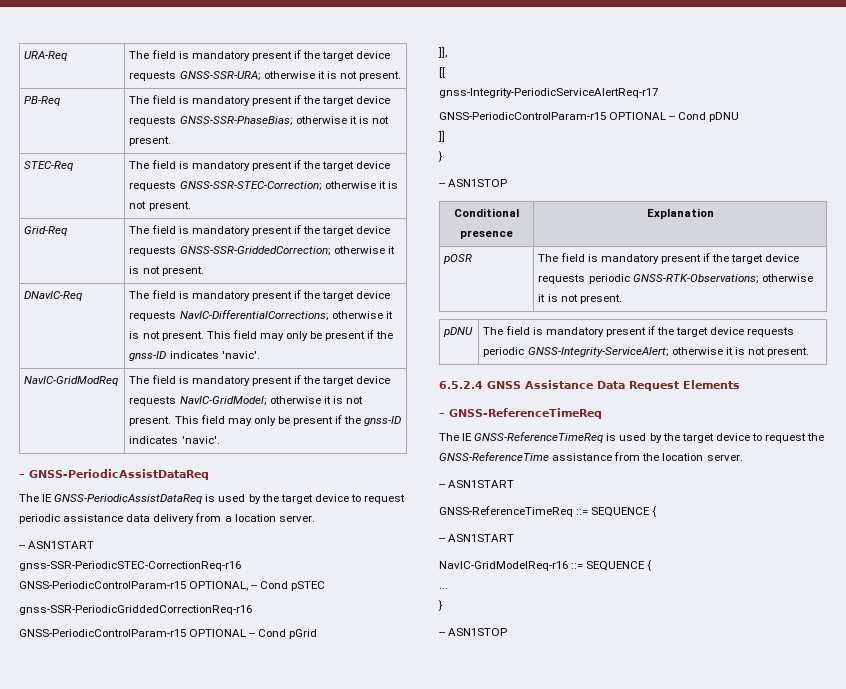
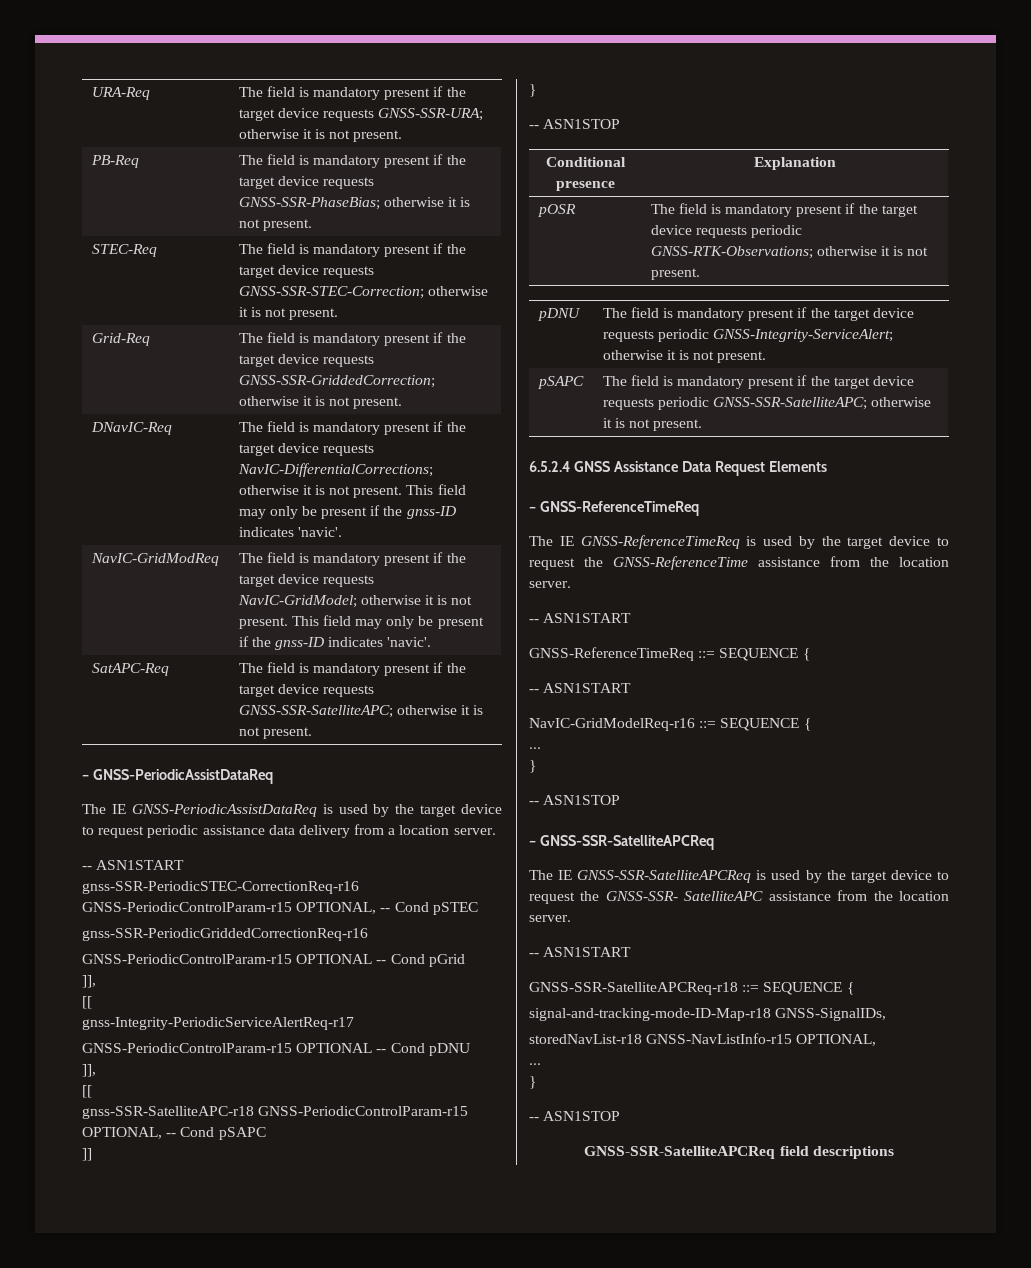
+ SatAPC-Req | The field is mandatory present if the target device requests GNSS-SSR-SatelliteAPC; otherwise it is not present.
  GNSS-PeriodicControlParam-r15 OPTIONAL -- Cond pDNU
+ ]],
+ [[
+ gnss-SSR-SatelliteAPC-r18 GNSS-PeriodicControlParam-r15 OPTIONAL, -- Cond pSAPC
+ pSAPC | The field is mandatory present if the target device requests periodic GNSS-SSR-SatelliteAPC; otherwise it is not present.
+ – GNSS-SSR-SatelliteAPCReq
+ The IE GNSS-SSR-SatelliteAPCReq is used by the target device to request the GNSS-SSR- SatelliteAPC assistance from the location server.
+ -- ASN1START
+ GNSS-SSR-SatelliteAPCReq-r18 ::= SEQUENCE {
+ signal-and-tracking-mode-ID-Map-r18 GNSS-SignalIDs,
+ storedNavList-r18 GNSS-NavListInfo-r15 OPTIONAL,
+ ...
+ }
+ -- ASN1STOP
+ GNSS-SSR-SatelliteAPCReq field descriptions

